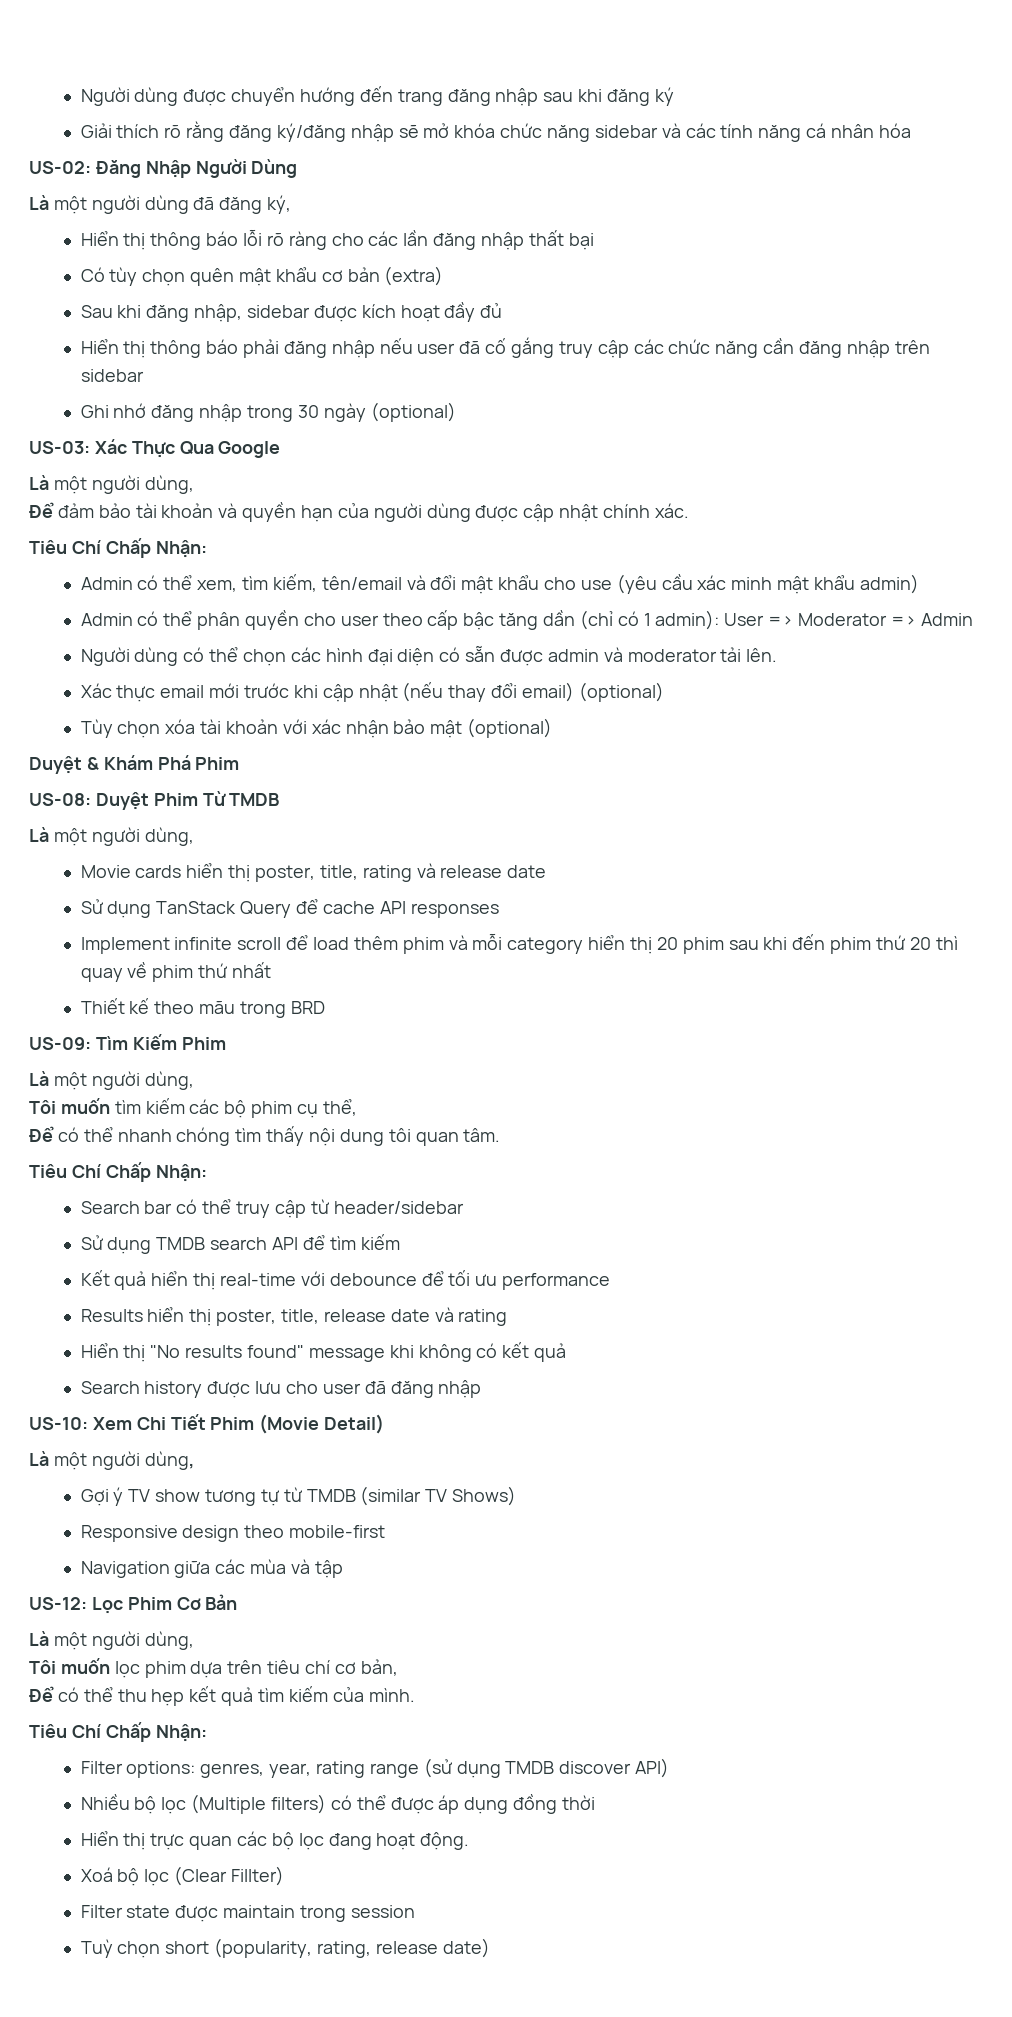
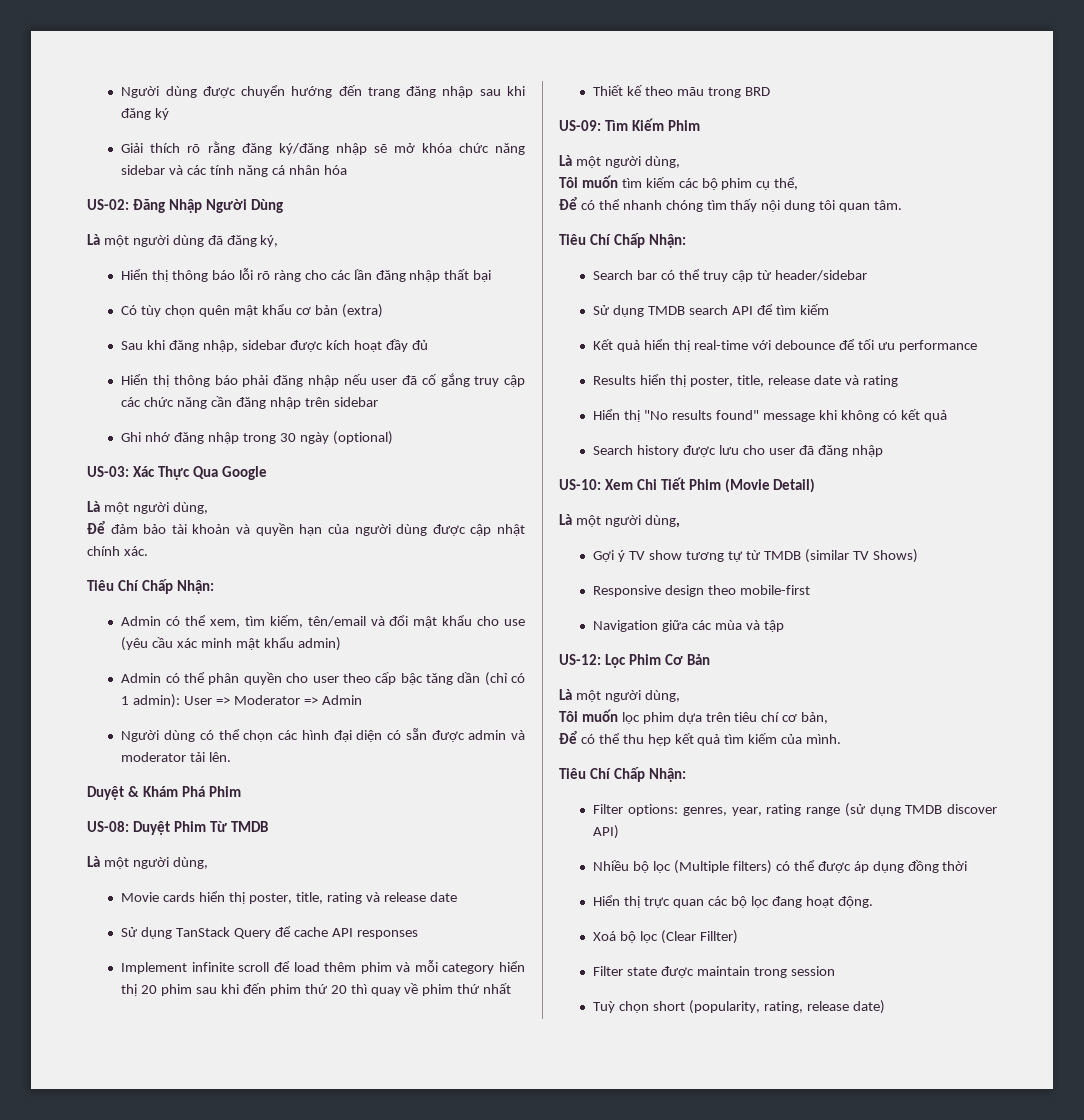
- Xác thực email mới trước khi cập nhật (nếu thay đổi email) (optional)
- Tùy chọn xóa tài khoản với xác nhận bảo mật (optional)

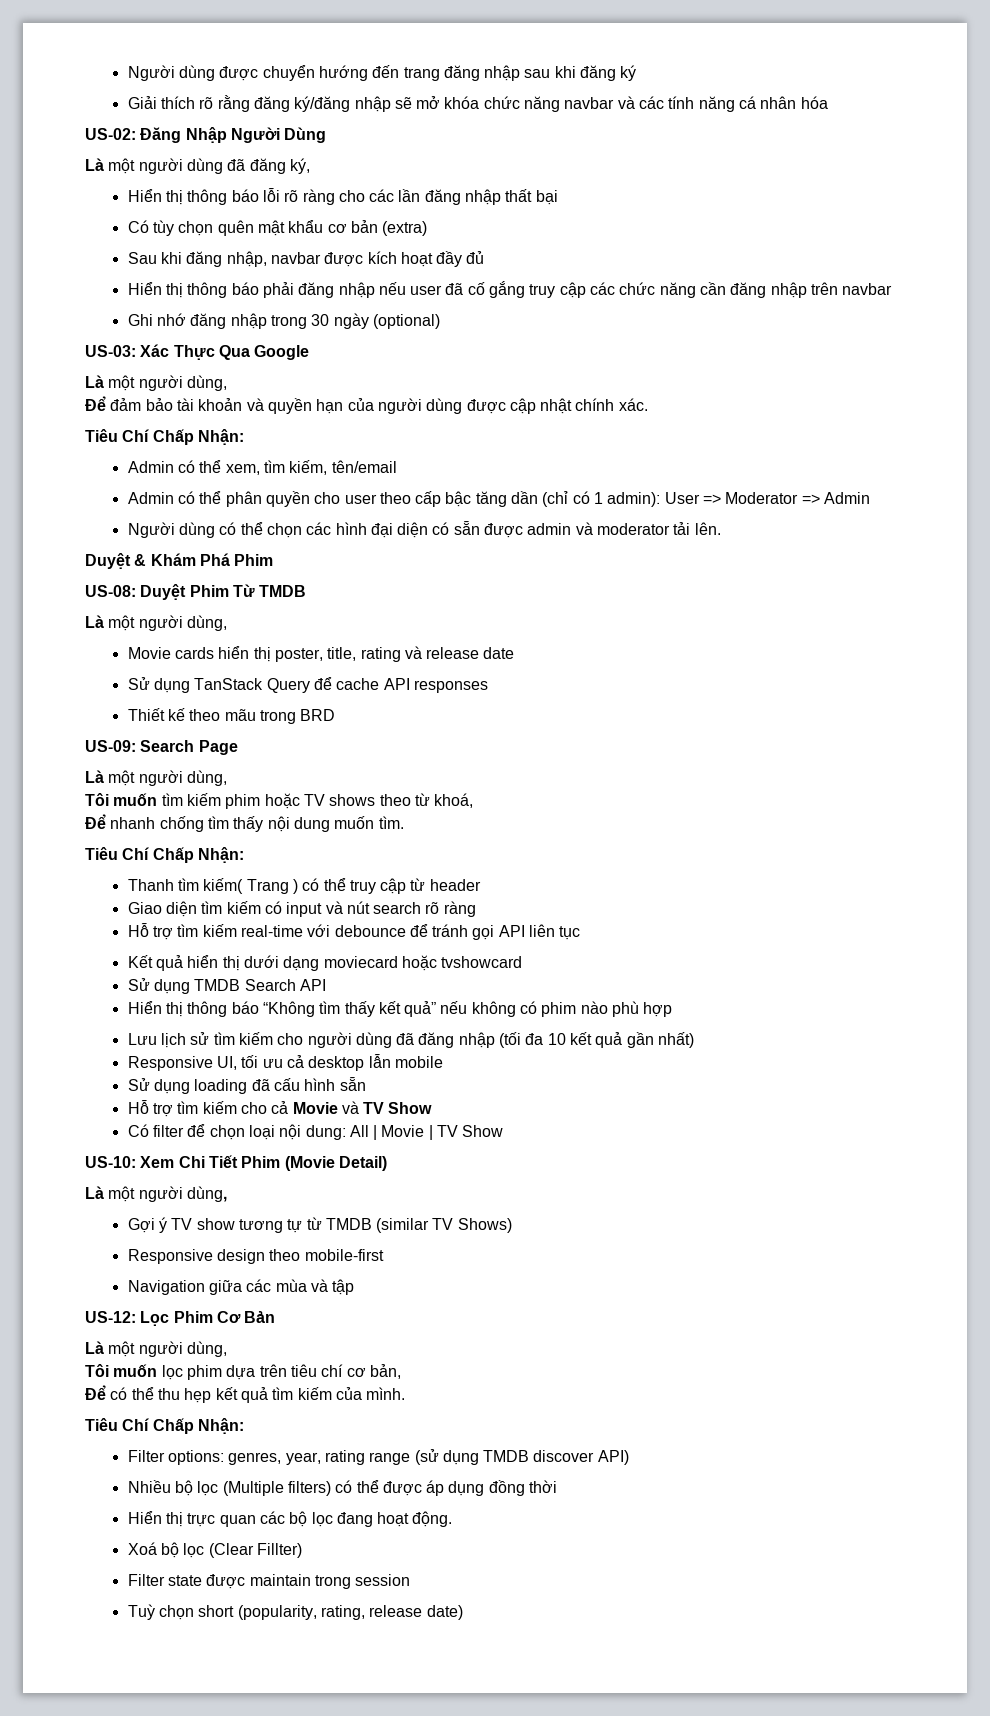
- Giải thích rõ rằng đăng ký/đăng nhập sẽ mở khóa chức năng sidebar và các tính năng cá nhân hóa
+ Giải thích rõ rằng đăng ký/đăng nhập sẽ mở khóa chức năng navbar và các tính năng cá nhân hóa
- Sau khi đăng nhập, sidebar được kích hoạt đầy đủ
+ Sau khi đăng nhập, navbar được kích hoạt đầy đủ
- Hiển thị thông báo phải đăng nhập nếu user đã cố gắng truy cập các chức năng cần đăng nhập trên sidebar
+ Hiển thị thông báo phải đăng nhập nếu user đã cố gắng truy cập các chức năng cần đăng nhập trên navbar
- Admin có thể xem, tìm kiếm, tên/email và đổi mật khẩu cho use (yêu cầu xác minh mật khẩu admin)
+ Admin có thể xem, tìm kiếm, tên/email
- Implement infinite scroll để load thêm phim và mỗi category hiển thị 20 phim sau khi đến phim thứ 20 thì quay về phim thứ nhất
- US-09: Tìm Kiếm Phim
+ US-09: Search Page
- Tôi muốn tìm kiếm các bộ phim cụ thể,
- Để có thể nhanh chóng tìm thấy nội dung tôi quan tâm.
+ Tôi muốn tìm kiếm phim hoặc TV shows theo từ khoá,
+ Để nhanh chống tìm thấy nội dung muốn tìm.
  Tiêu Chí Chấp Nhận:
- Search bar có thể truy cập từ header/sidebar
- Sử dụng TMDB search API để tìm kiếm
- Kết quả hiển thị real-time với debounce để tối ưu performance
- Results hiển thị poster, title, release date và rating
- Hiển thị "No results found" message khi không có kết quả
- Search history được lưu cho user đã đăng nhập
+ Thanh tìm kiếm( Trang ) có thể truy cập từ header
+ Giao diện tìm kiếm có input và nút search rõ ràng
+ Hỗ trợ tìm kiếm real-time với debounce để tránh gọi API liên tục
+ Kết quả hiển thị dưới dạng moviecard hoặc tvshowcard
+ Sử dụng TMDB Search API
+ Hiển thị thông báo “Không tìm thấy kết quả” nếu không có phim nào phù hợp
+ Lưu lịch sử tìm kiếm cho người dùng đã đăng nhập (tối đa 10 kết quả gần nhất)
+ Responsive UI, tối ưu cả desktop lẫn mobile
+ Sử dụng loading đã cấu hình sẵn
+ Hỗ trợ tìm kiếm cho cả Movie và TV Show
+ Có filter để chọn loại nội dung: All | Movie | TV Show

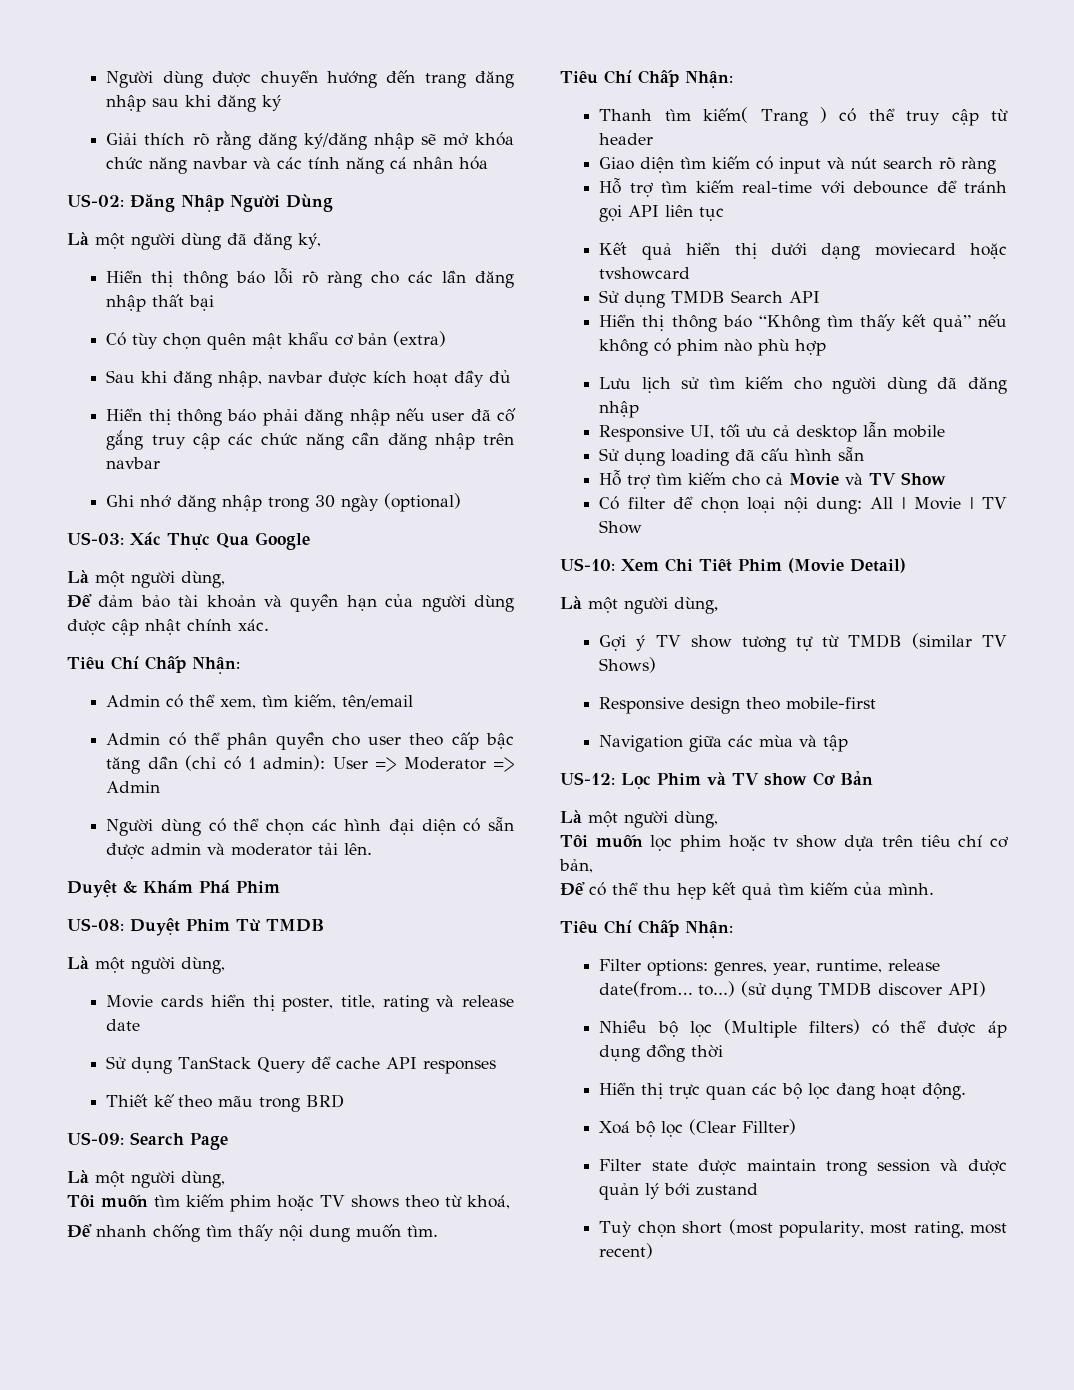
- Lưu lịch sử tìm kiếm cho người dùng đã đăng nhập (tối đa 10 kết quả gần nhất)
+ Lưu lịch sử tìm kiếm cho người dùng đã đăng nhập
- US-12: Lọc Phim Cơ Bản
+ US-12: Lọc Phim và TV show Cơ Bản
- Tôi muốn lọc phim dựa trên tiêu chí cơ bản,
+ Tôi muốn lọc phim hoặc tv show dựa trên tiêu chí cơ bản,
- Filter options: genres, year, rating range (sử dụng TMDB discover API)
+ Filter options: genres, year, runtime, release date(from… to...) (sử dụng TMDB discover API)
- Filter state được maintain trong session
- Tuỳ chọn short (popularity, rating, release date)
+ Filter state được maintain trong session và được quản lý bới zustand
+ Tuỳ chọn short (most popularity, most rating, most recent)

